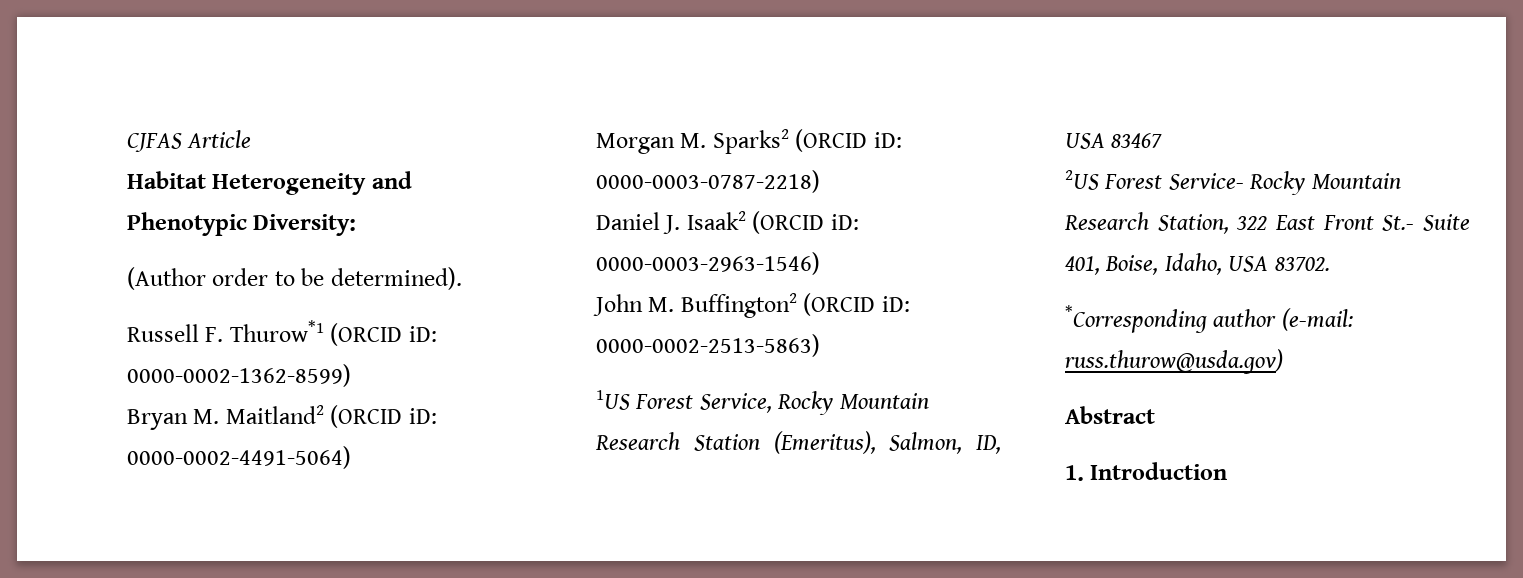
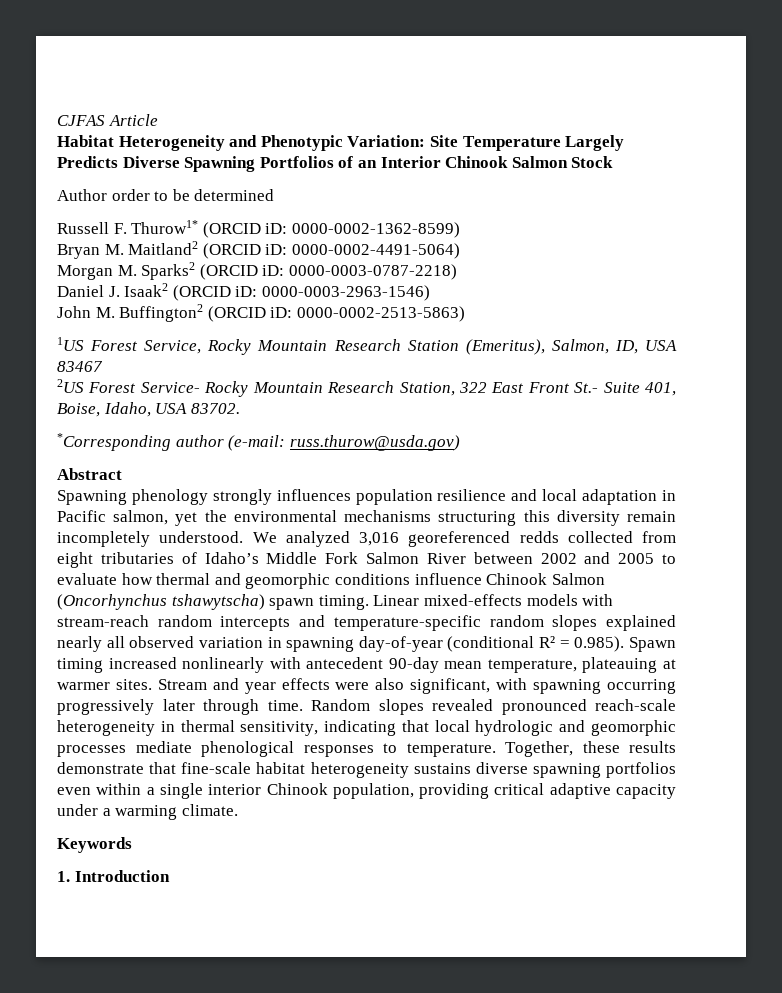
- Habitat Heterogeneity and Phenotypic Diversity:
- (Author order to be determined).
+ Habitat Heterogeneity and Phenotypic Variation: Site Temperature Largely Predicts Diverse Spawning Portfolios of an Interior Chinook Salmon Stock
+ Author order to be determined
- Russell F. Thurow*1 (ORCID iD: 0000-0002-1362-8599)
+ Russell F. Thurow1* (ORCID iD: 0000-0002-1362-8599)
+ Spawning phenology strongly influences population resilience and local adaptation in Pacific salmon, yet the environmental mechanisms structuring this diversity remain incompletely understood. We analyzed 3,016 georeferenced redds collected from eight tributaries of Idaho’s Middle Fork Salmon River between 2002 and 2005 to evaluate how thermal and geomorphic conditions influence Chinook Salmon (Oncorhynchus tshawytscha) spawn timing. Linear mixed-effects models with stream-reach random intercepts and temperature-specific random slopes explained nearly all observed variation in spawning day-of-year (conditional R² = 0.985). Spawn timing increased nonlinearly with antecedent 90-day mean temperature, plateauing at warmer sites. Stream and year effects were also significant, with spawning occurring progressively later through time. Random slopes revealed pronounced reach-scale heterogeneity in thermal sensitivity, indicating that local hydrologic and geomorphic processes mediate phenological responses to temperature. Together, these results demonstrate that fine-scale habitat heterogeneity sustains diverse spawning portfolios even within a single interior Chinook population, providing critical adaptive capacity under a warming climate.
+ Keywords

